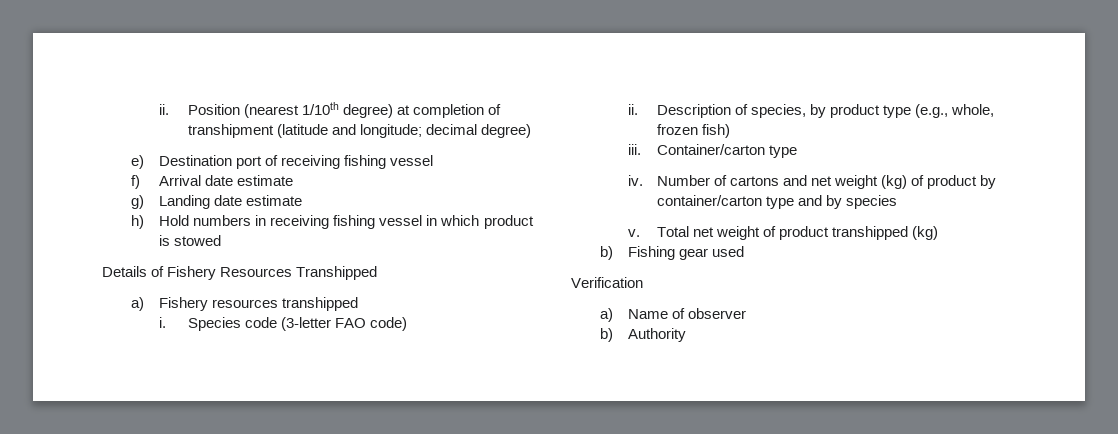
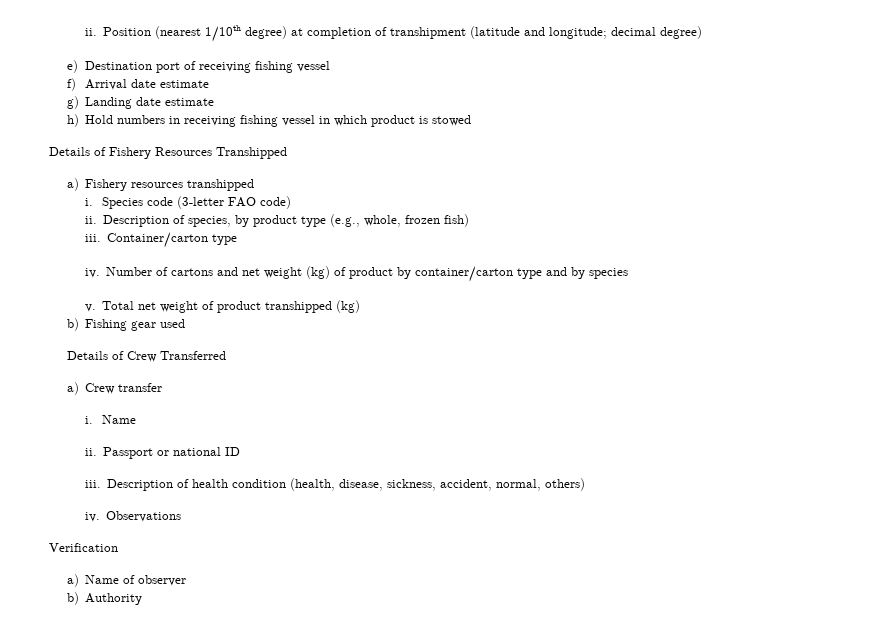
+ Details of Crew Transferred
+ a) Crew transfer
+ i. Name
+ ii. Passport or national ID
+ iii. Description of health condition (health, disease, sickness, accident, normal, others)
+ iv. Observations

